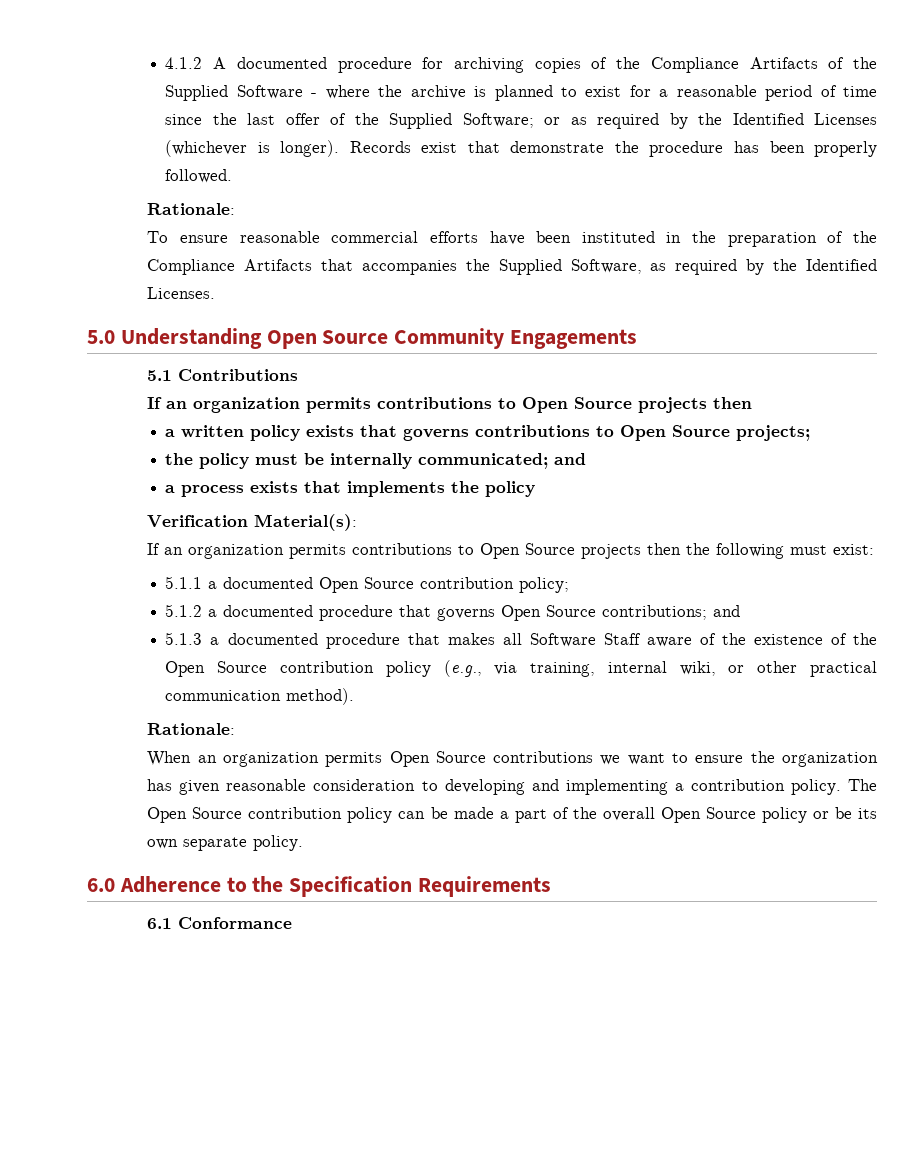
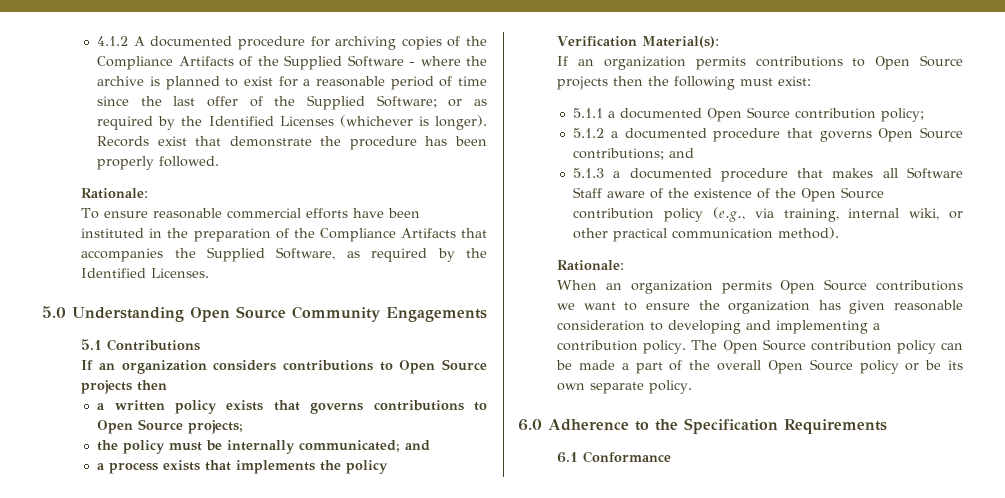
  5.1 Contributions
- If an organization permits contributions to Open Source projects then
+ If an organization considers contributions to Open Source projects then

